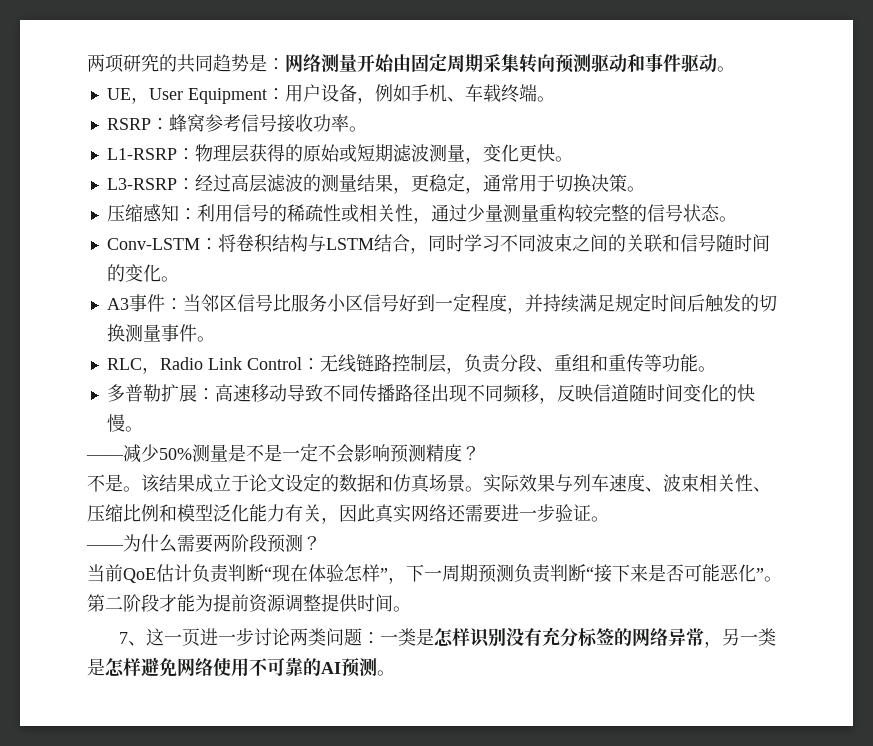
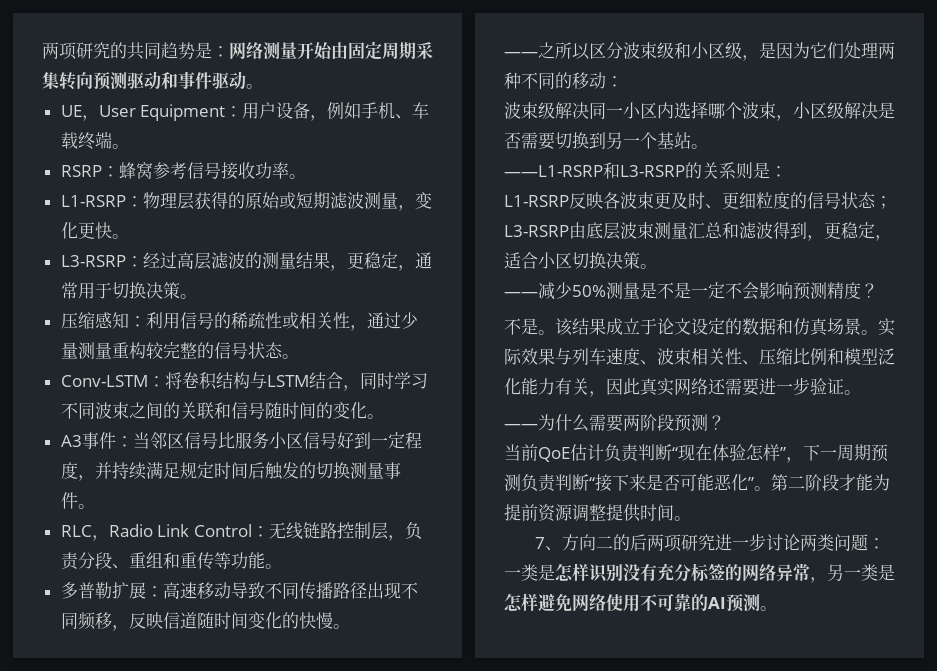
+ ——之所以区分波束级和小区级，是因为它们处理两种不同的移动：
+ 波束级解决同一小区内选择哪个波束，小区级解决是否需要切换到另一个基站。
+ ——L1-RSRP和L3-RSRP的关系则是：
+ L1-RSRP反映各波束更及时、更细粒度的信号状态；L3-RSRP由底层波束测量汇总和滤波得到，更稳定，适合小区切换决策。
- 7、这一页进一步讨论两类问题：一类是怎样识别没有充分标签的网络异常，另一类是怎样避免网络使用不可靠的AI预测。
+ 7、方向二的后两项研究进一步讨论两类问题：一类是怎样识别没有充分标签的网络异常，另一类是怎样避免网络使用不可靠的AI预测。

